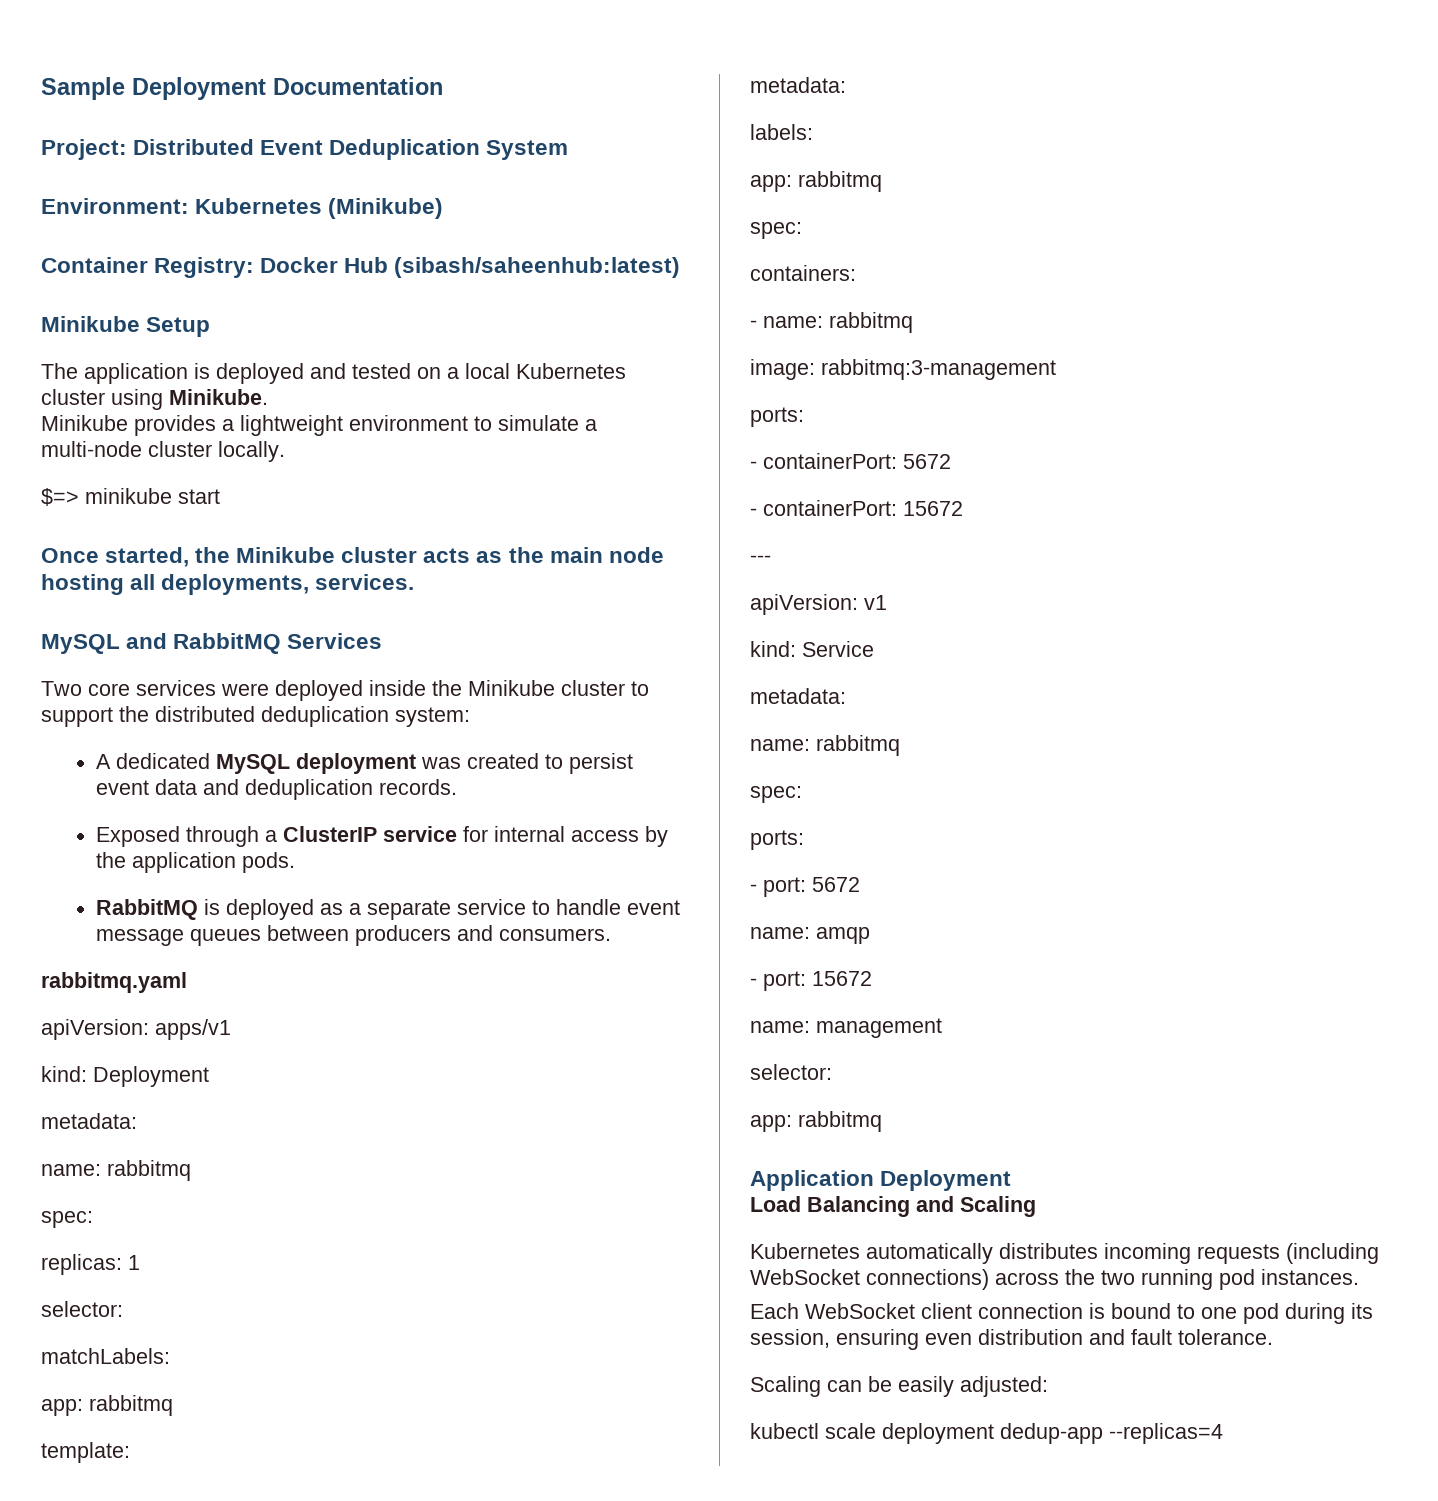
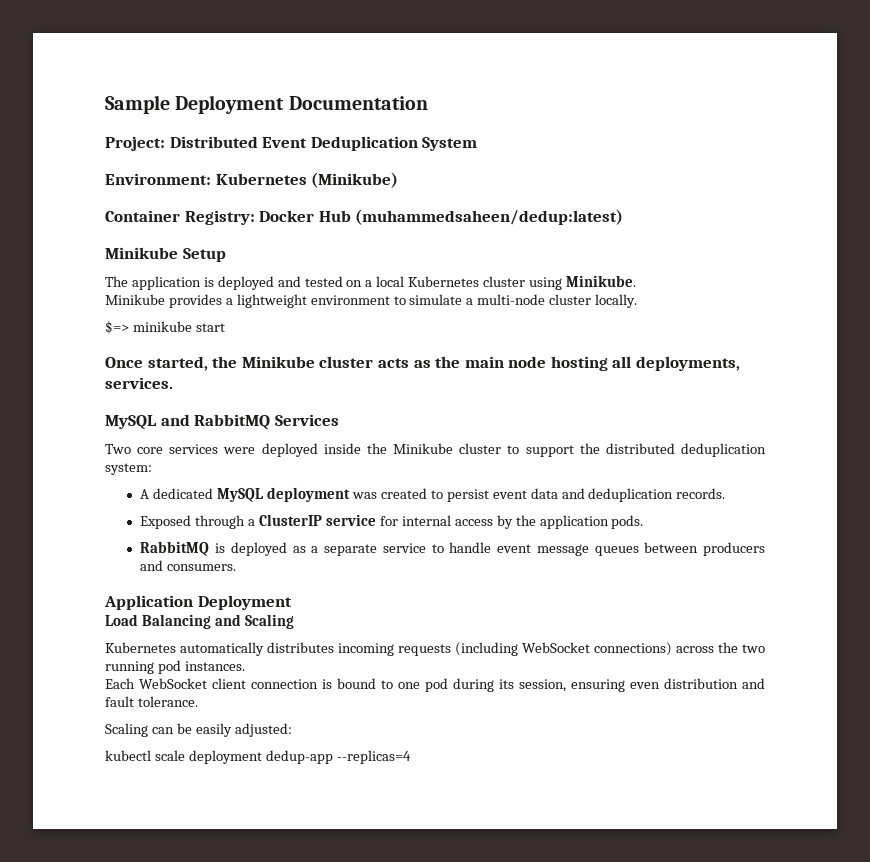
- Container Registry: Docker Hub (sibash/saheenhub:latest)
+ Container Registry: Docker Hub (muhammedsaheen/dedup:latest)
- rabbitmq.yaml
- apiVersion: apps/v1
- kind: Deployment
- metadata:
- name: rabbitmq
- spec:
- replicas: 1
- selector:
- matchLabels:
- app: rabbitmq
- template:
- metadata:
- labels:
- app: rabbitmq
- spec:
- containers:
- - name: rabbitmq
- image: rabbitmq:3-management
- ports:
- - containerPort: 5672
- - containerPort: 15672
- ---
- apiVersion: v1
- kind: Service
- metadata:
- name: rabbitmq
- spec:
- ports:
- - port: 5672
- name: amqp
- - port: 15672
- name: management
- selector:
- app: rabbitmq

